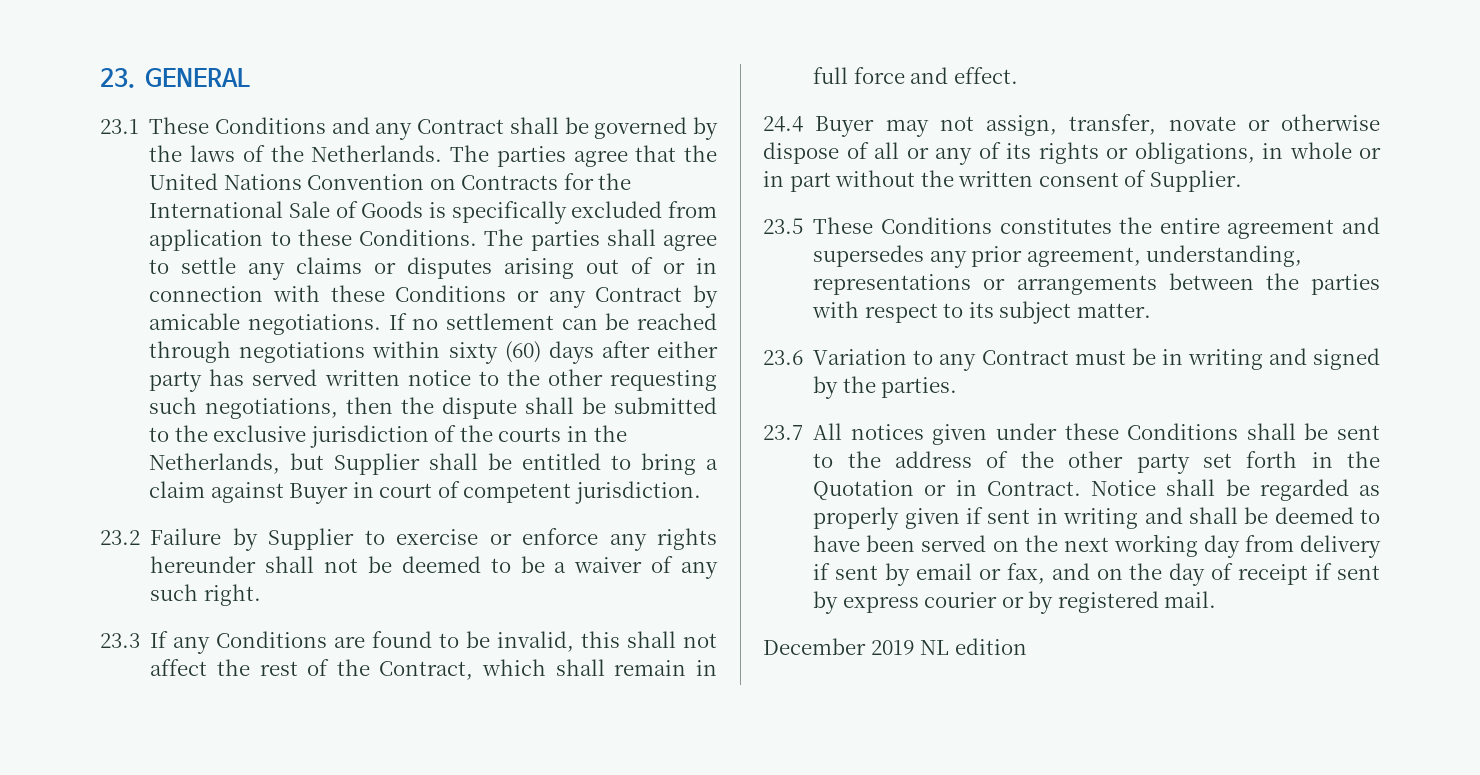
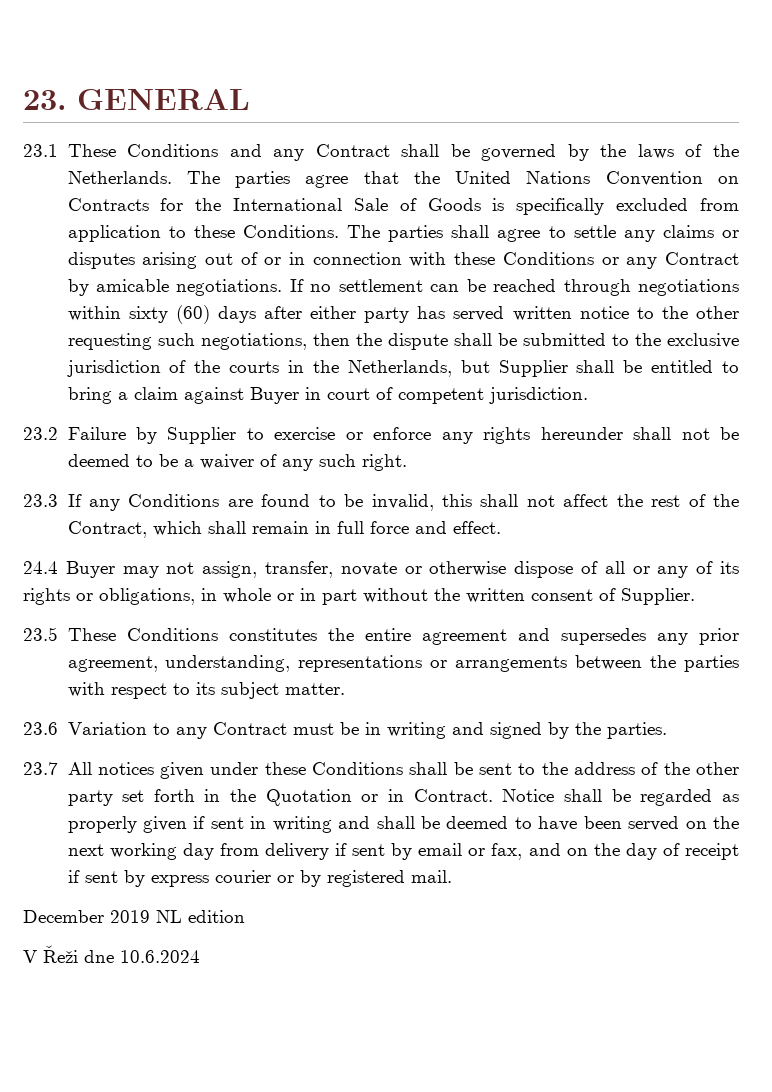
+ V Řeži dne 10.6.2024

